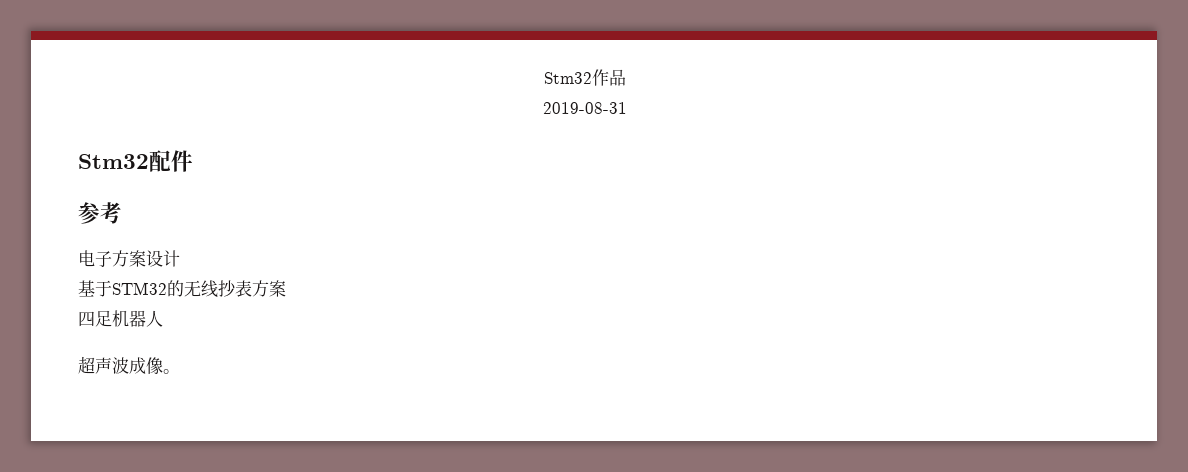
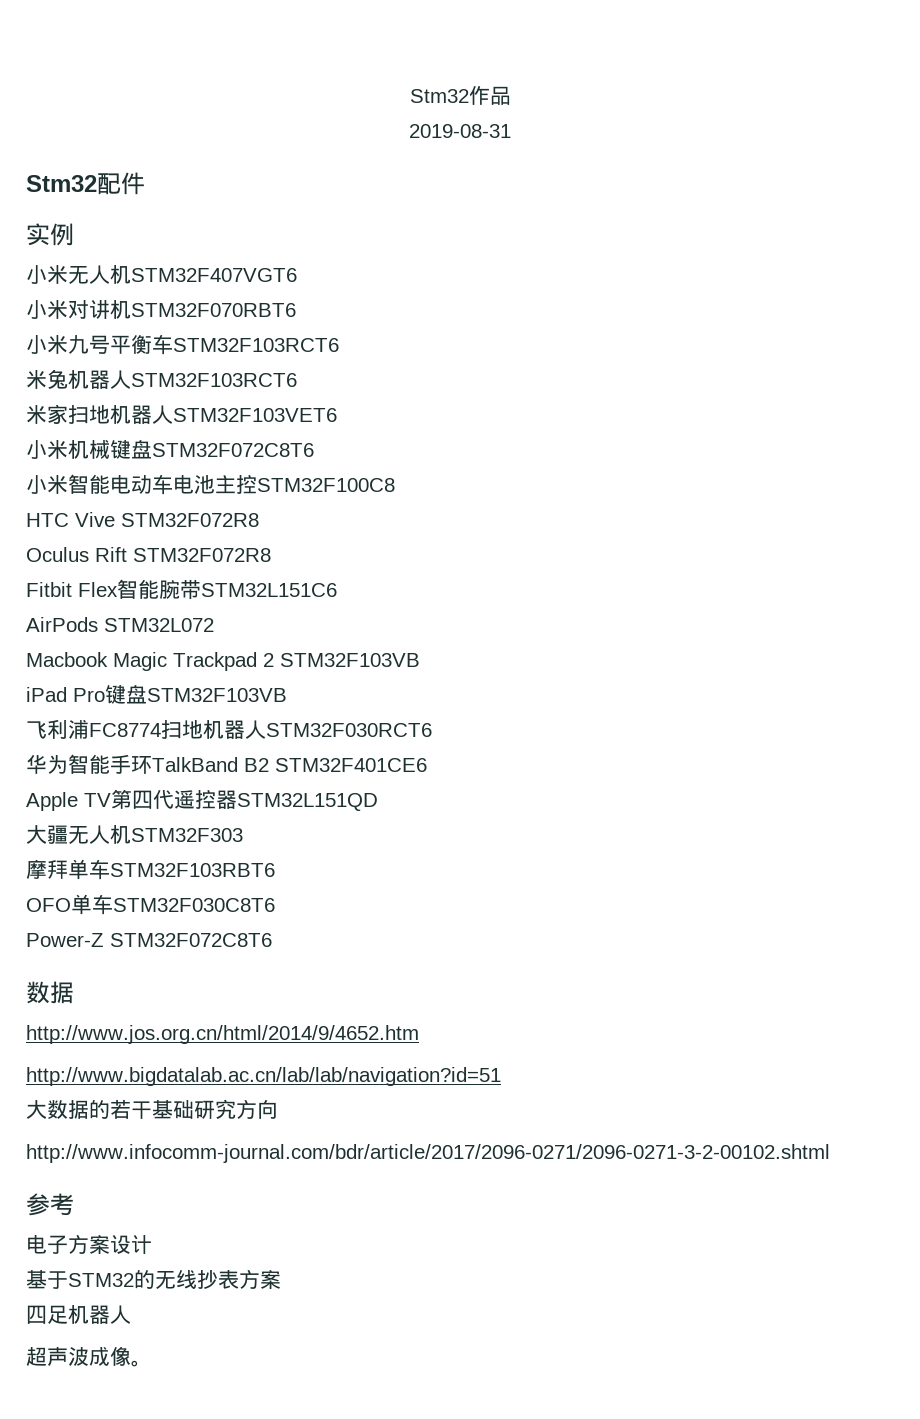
+ 实例
+ 小米无人机STM32F407VGT6
+ 小米对讲机STM32F070RBT6
+ 小米九号平衡车STM32F103RCT6
+ 米兔机器人STM32F103RCT6
+ 米家扫地机器人STM32F103VET6
+ 小米机械键盘STM32F072C8T6
+ 小米智能电动车电池主控STM32F100C8
+ HTC Vive STM32F072R8
+ Oculus Rift STM32F072R8
+ Fitbit Flex智能腕带STM32L151C6
+ AirPods STM32L072
+ Macbook Magic Trackpad 2 STM32F103VB
+ iPad Pro键盘STM32F103VB
+ 飞利浦FC8774扫地机器人STM32F030RCT6
+ 华为智能手环TalkBand B2 STM32F401CE6
+ Apple TV第四代遥控器STM32L151QD
+ 大疆无人机STM32F303
+ 摩拜单车STM32F103RBT6
+ OFO单车STM32F030C8T6
+ Power-Z STM32F072C8T6
+ 数据
+ http://www.jos.org.cn/html/2014/9/4652.htm
+ http://www.bigdatalab.ac.cn/lab/lab/navigation?id=51
+ 大数据的若干基础研究方向
+ http://www.infocomm-journal.com/bdr/article/2017/2096-0271/2096-0271-3-2-00102.shtml

